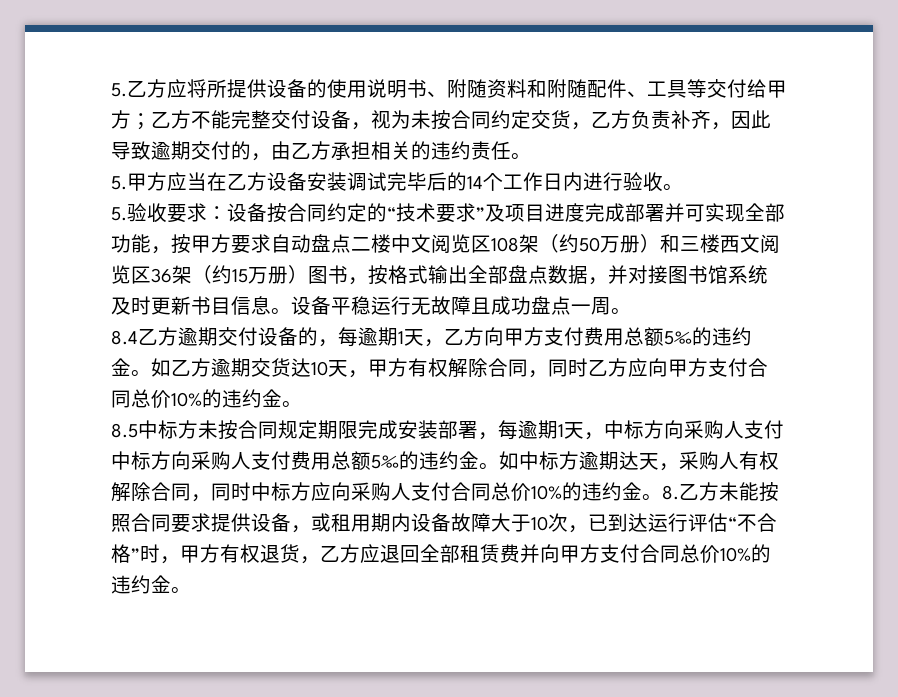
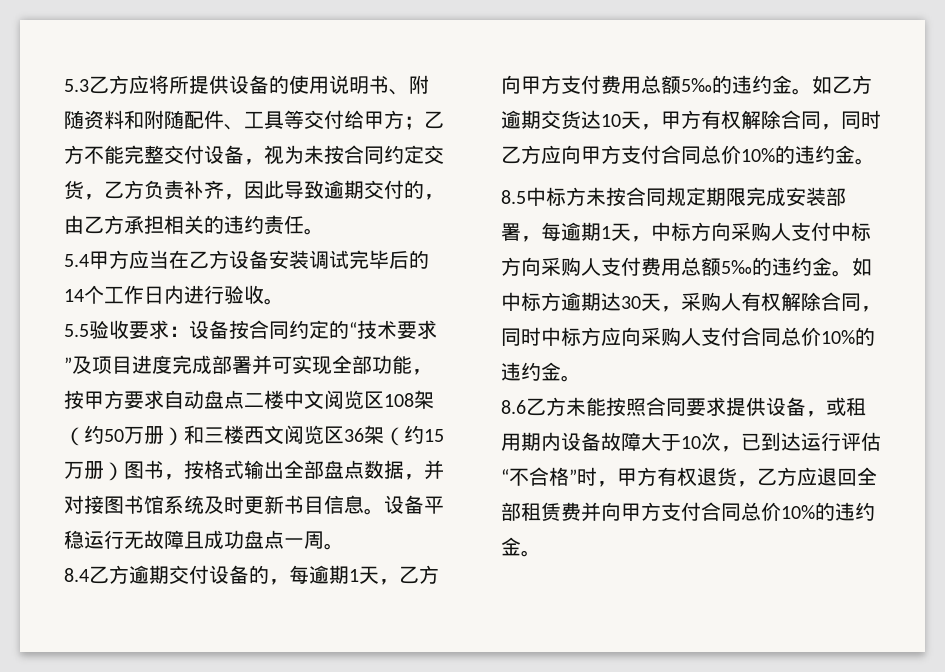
- 5.乙方应将所提供设备的使用说明书、附随资料和附随配件、工具等交付给甲方；乙方不能完整交付设备，视为未按合同约定交货，乙方负责补齐，因此导致逾期交付的，由乙方承担相关的违约责任。
+ 5.3乙方应将所提供设备的使用说明书、附随资料和附随配件、工具等交付给甲方；乙方不能完整交付设备，视为未按合同约定交货，乙方负责补齐，因此导致逾期交付的，由乙方承担相关的违约责任。
- 5.甲方应当在乙方设备安装调试完毕后的14个工作日内进行验收。
+ 5.4甲方应当在乙方设备安装调试完毕后的14个工作日内进行验收。
- 5.验收要求：设备按合同约定的“技术要求”及项目进度完成部署并可实现全部功能，按甲方要求自动盘点二楼中文阅览区108架（约50万册）和三楼西文阅览区36架（约15万册）图书，按格式输出全部盘点数据，并对接图书馆系统及时更新书目信息。
+ 5.5验收要求：设备按合同约定的“技术要求”及项目进度完成部署并可实现全部功能，按甲方要求自动盘点二楼中文阅览区108架（约50万册）和三楼西文阅览区36架（约15万册）图书，按格式输出全部盘点数据，并对接图书馆系统及时更新书目信息。
- 如中标方逾期达天，采购人有权解除合同，同时中标方应向采购人支付合同总价10%的违约金。8.乙方未能按照合同要求提供设备，或租用期内设备故障大于10次，已到达运行评估“不合格”时，甲方有权退货，乙方应退回全部租赁费并向甲方支付合同总价10%的违约金。
+ 如中标方逾期达30天，采购人有权解除合同，同时中标方应向采购人支付合同总价10%的违约金。
+ 8.6乙方未能按照合同要求提供设备，或租用期内设备故障大于10次，已到达运行评估“不合格”时，甲方有权退货，乙方应退回全部租赁费并向甲方支付合同总价10%的违约金。

